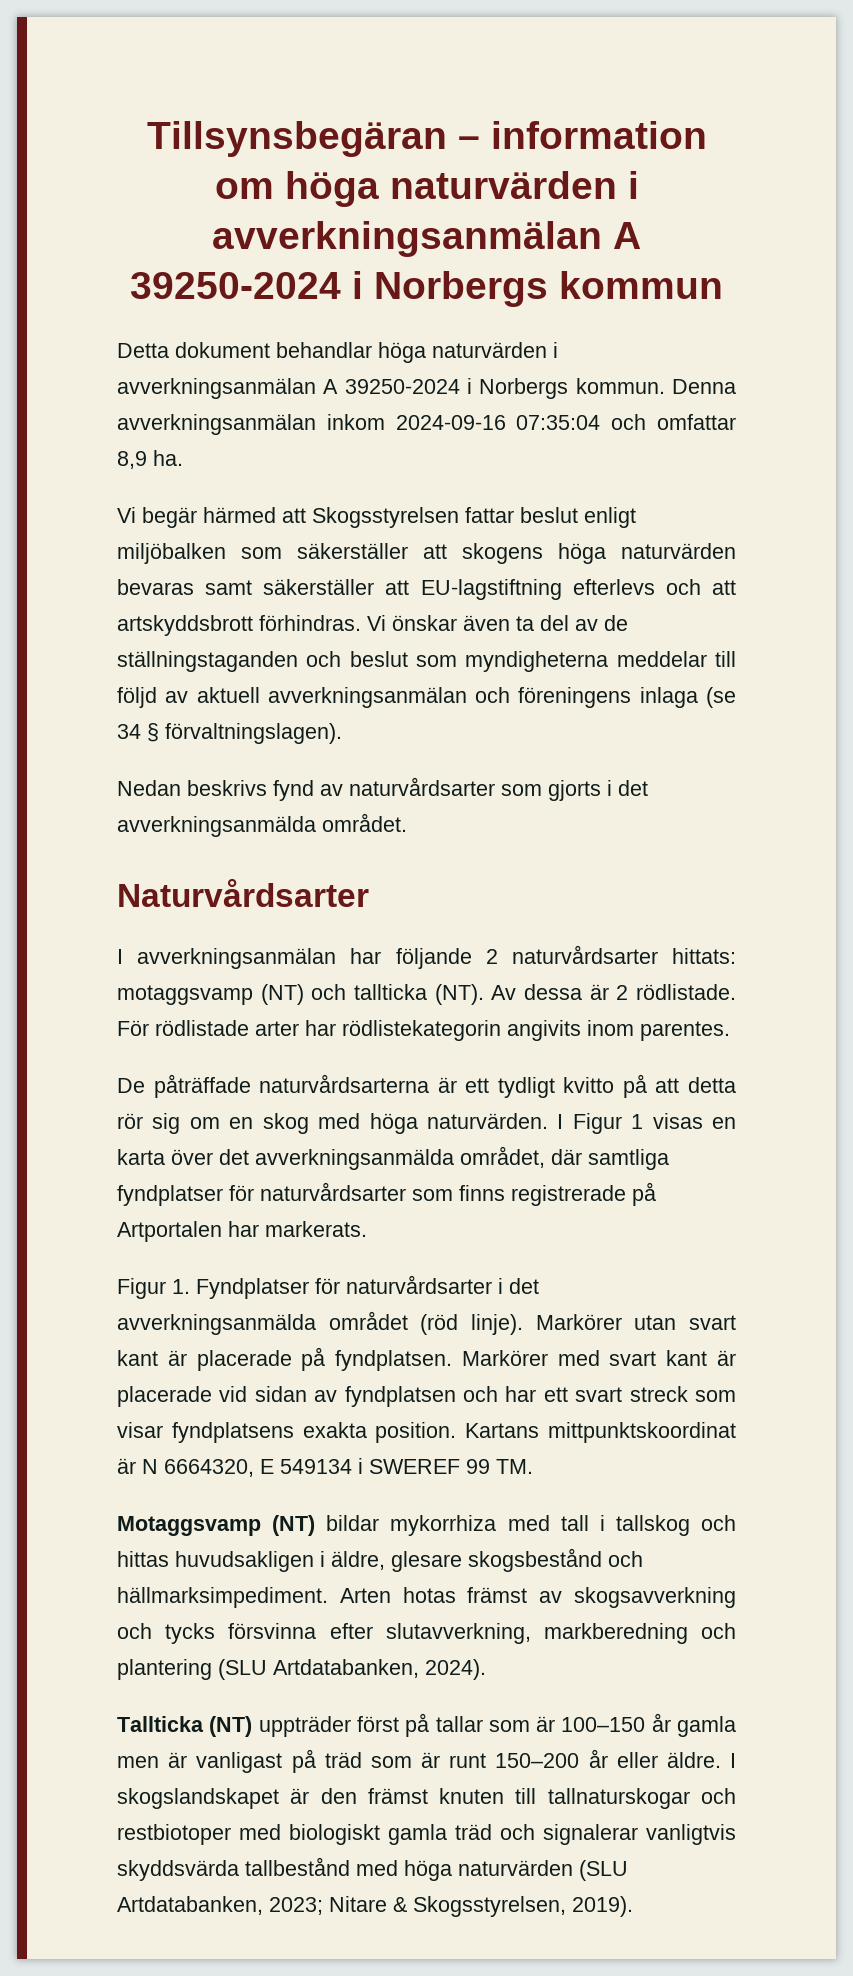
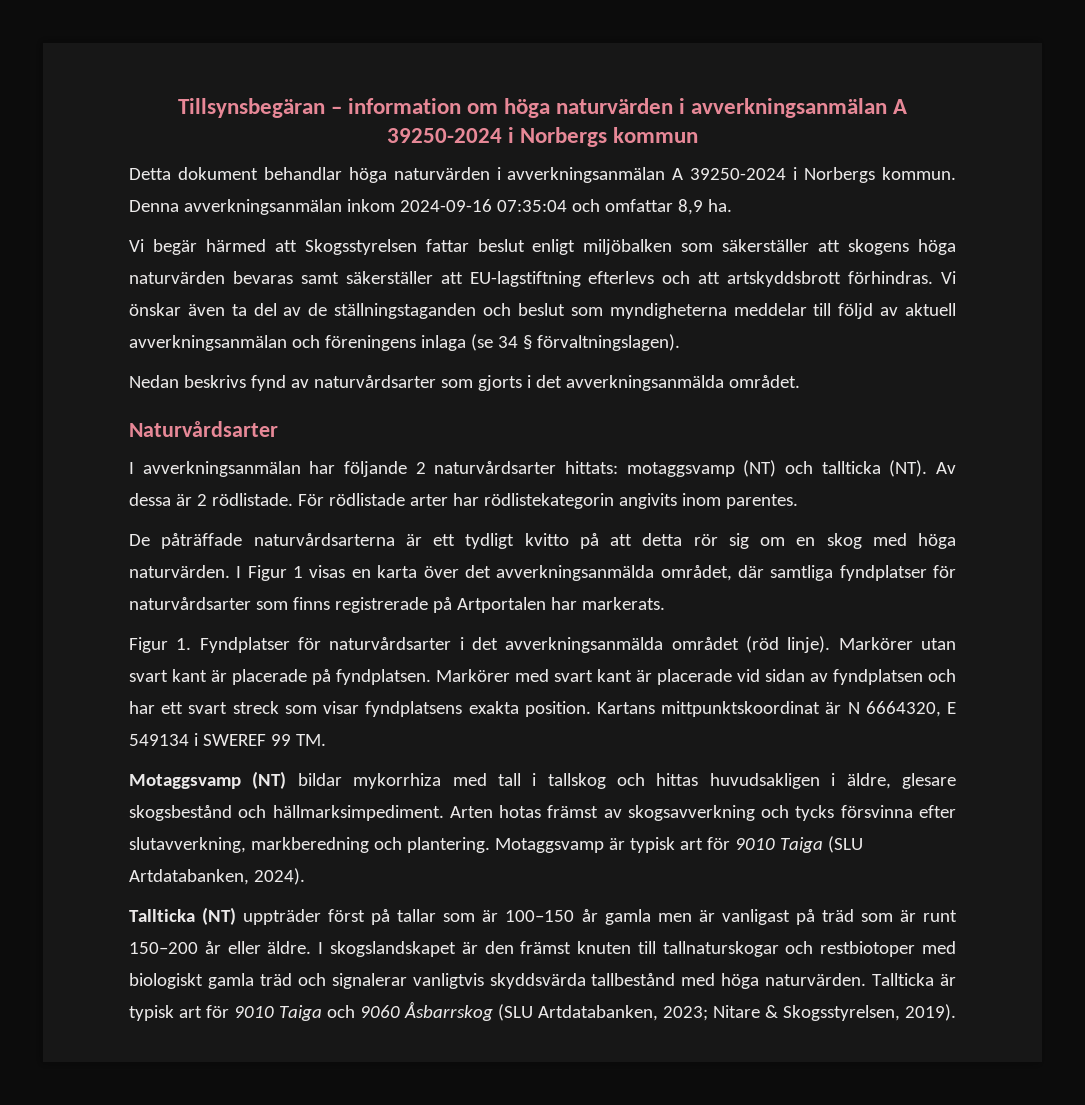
- Arten hotas främst av skogsavverkning och tycks försvinna efter slutavverkning, markberedning och plantering (SLU Artdatabanken, 2024).
+ Arten hotas främst av skogsavverkning och tycks försvinna efter slutavverkning, markberedning och plantering. Motaggsvamp är typisk art för 9010 Taiga (SLU Artdatabanken, 2024).
- I skogslandskapet är den främst knuten till tallnaturskogar och restbiotoper med biologiskt gamla träd och signalerar vanligtvis skyddsvärda tallbestånd med höga naturvärden (SLU Artdatabanken, 2023; Nitare & Skogsstyrelsen, 2019).
+ I skogslandskapet är den främst knuten till tallnaturskogar och restbiotoper med biologiskt gamla träd och signalerar vanligtvis skyddsvärda tallbestånd med höga naturvärden. Tallticka är typisk art för 9010 Taiga och 9060 Åsbarrskog (SLU Artdatabanken, 2023; Nitare & Skogsstyrelsen, 2019).

